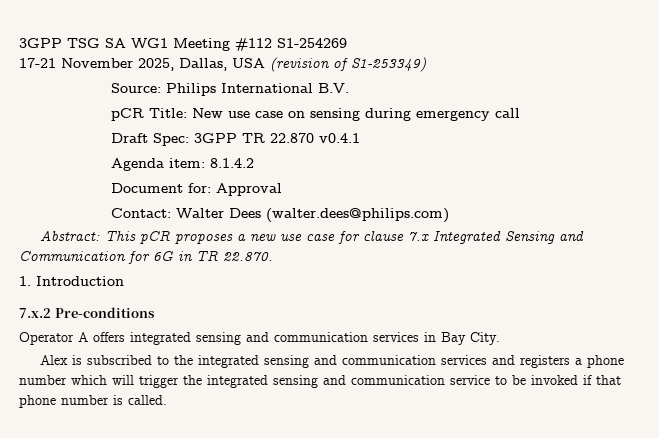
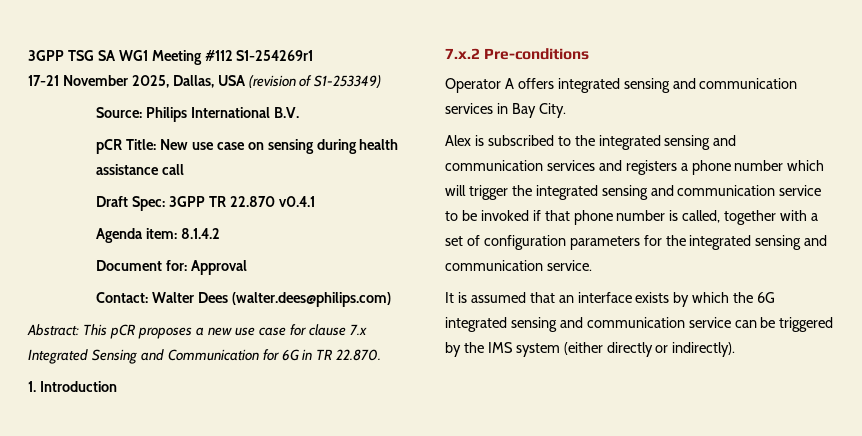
- 3GPP TSG SA WG1 Meeting #112 S1-254269
+ 3GPP TSG SA WG1 Meeting #112 S1-254269r1
- pCR Title: New use case on sensing during emergency call
+ pCR Title: New use case on sensing during health assistance call
- Alex is subscribed to the integrated sensing and communication services and registers a phone number which will trigger the integrated sensing and communication service to be invoked if that phone number is called.
+ Alex is subscribed to the integrated sensing and communication services and registers a phone number which will trigger the integrated sensing and communication service to be invoked if that phone number is called, together with a set of configuration parameters for the integrated sensing and communication service.
+ It is assumed that an interface exists by which the 6G integrated sensing and communication service can be triggered by the IMS system (either directly or indirectly).

